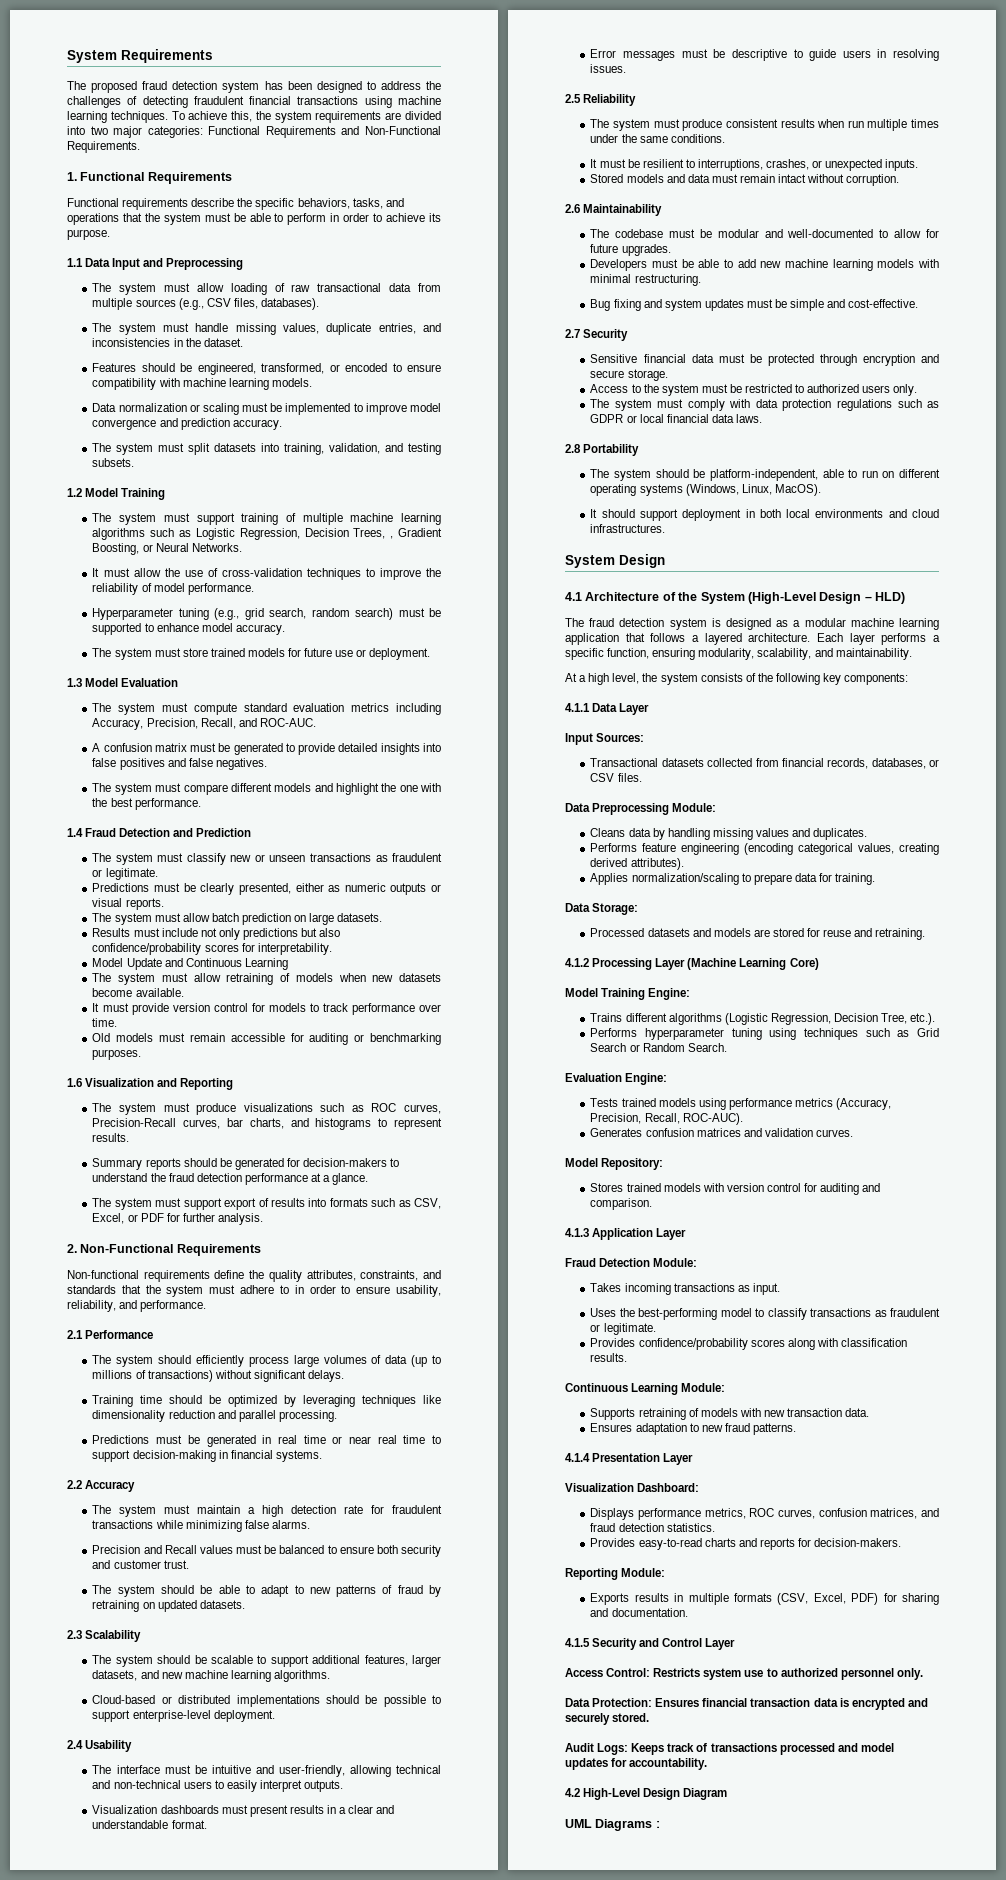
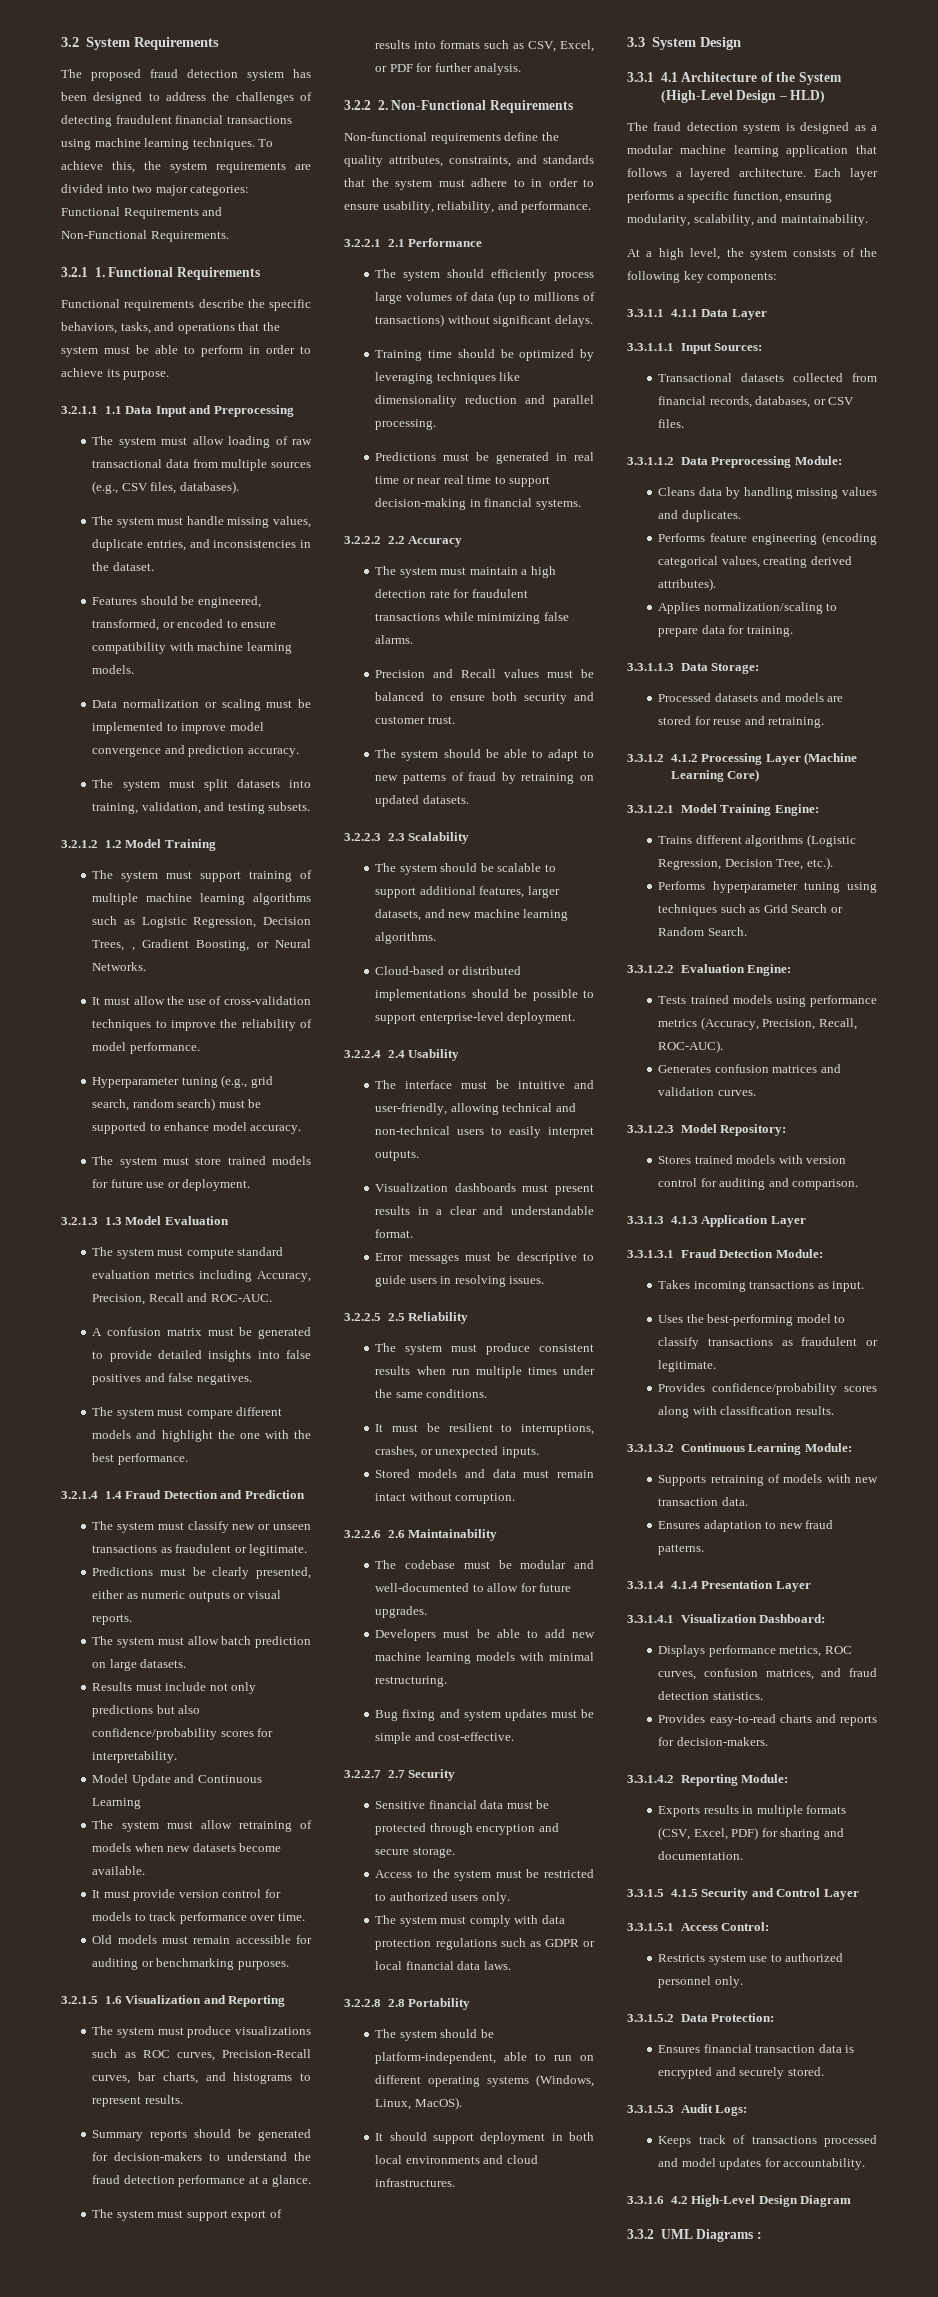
- System Requirements
+ 3.2 System Requirements
- 1. Functional Requirements
+ 3.2.1 1. Functional Requirements
- 1.1 Data Input and Preprocessing
+ 3.2.1.1 1.1 Data Input and Preprocessing
- 1.2 Model Training
+ 3.2.1.2 1.2 Model Training
- 1.3 Model Evaluation
+ 3.2.1.3 1.3 Model Evaluation
- The system must compute standard evaluation metrics including Accuracy, Precision, Recall, and ROC-AUC.
+ The system must compute standard evaluation metrics including Accuracy, Precision, Recall and ROC-AUC.
- 1.4 Fraud Detection and Prediction
+ 3.2.1.4 1.4 Fraud Detection and Prediction
- 1.6 Visualization and Reporting
+ 3.2.1.5 1.6 Visualization and Reporting
- 2. Non-Functional Requirements
+ 3.2.2 2. Non-Functional Requirements
- 2.1 Performance
+ 3.2.2.1 2.1 Performance
- 2.2 Accuracy
+ 3.2.2.2 2.2 Accuracy
- 2.3 Scalability
+ 3.2.2.3 2.3 Scalability
- 2.4 Usability
+ 3.2.2.4 2.4 Usability
- 2.5 Reliability
+ 3.2.2.5 2.5 Reliability
- 2.6 Maintainability
+ 3.2.2.6 2.6 Maintainability
- 2.7 Security
+ 3.2.2.7 2.7 Security
- 2.8 Portability
+ 3.2.2.8 2.8 Portability
- System Design
+ 3.3 System Design
- 4.1 Architecture of the System (High-Level Design – HLD)
+ 3.3.1 4.1 Architecture of the System (High-Level Design – HLD)
- 4.1.1 Data Layer
+ 3.3.1.1 4.1.1 Data Layer
- Input Sources:
+ 3.3.1.1.1 Input Sources:
- Data Preprocessing Module:
+ 3.3.1.1.2 Data Preprocessing Module:
- Data Storage:
+ 3.3.1.1.3 Data Storage:
- 4.1.2 Processing Layer (Machine Learning Core)
+ 3.3.1.2 4.1.2 Processing Layer (Machine Learning Core)
- Model Training Engine:
+ 3.3.1.2.1 Model Training Engine:
- Evaluation Engine:
+ 3.3.1.2.2 Evaluation Engine:
- Model Repository:
+ 3.3.1.2.3 Model Repository:
- 4.1.3 Application Layer
+ 3.3.1.3 4.1.3 Application Layer
- Fraud Detection Module:
+ 3.3.1.3.1 Fraud Detection Module:
- Continuous Learning Module:
+ 3.3.1.3.2 Continuous Learning Module:
- 4.1.4 Presentation Layer
+ 3.3.1.4 4.1.4 Presentation Layer
- Visualization Dashboard:
+ 3.3.1.4.1 Visualization Dashboard:
- Reporting Module:
+ 3.3.1.4.2 Reporting Module:
- 4.1.5 Security and Control Layer
+ 3.3.1.5 4.1.5 Security and Control Layer
- Access Control: Restricts system use to authorized personnel only.
+ 3.3.1.5.1 Access Control:
+ Restricts system use to authorized personnel only.
- Data Protection: Ensures financial transaction data is encrypted and securely stored.
+ 3.3.1.5.2 Data Protection:
+ Ensures financial transaction data is encrypted and securely stored.
- Audit Logs: Keeps track of transactions processed and model updates for accountability.
+ 3.3.1.5.3 Audit Logs:
+ Keeps track of transactions processed and model updates for accountability.
- 4.2 High-Level Design Diagram
+ 3.3.1.6 4.2 High-Level Design Diagram
- UML Diagrams :
+ 3.3.2 UML Diagrams :

